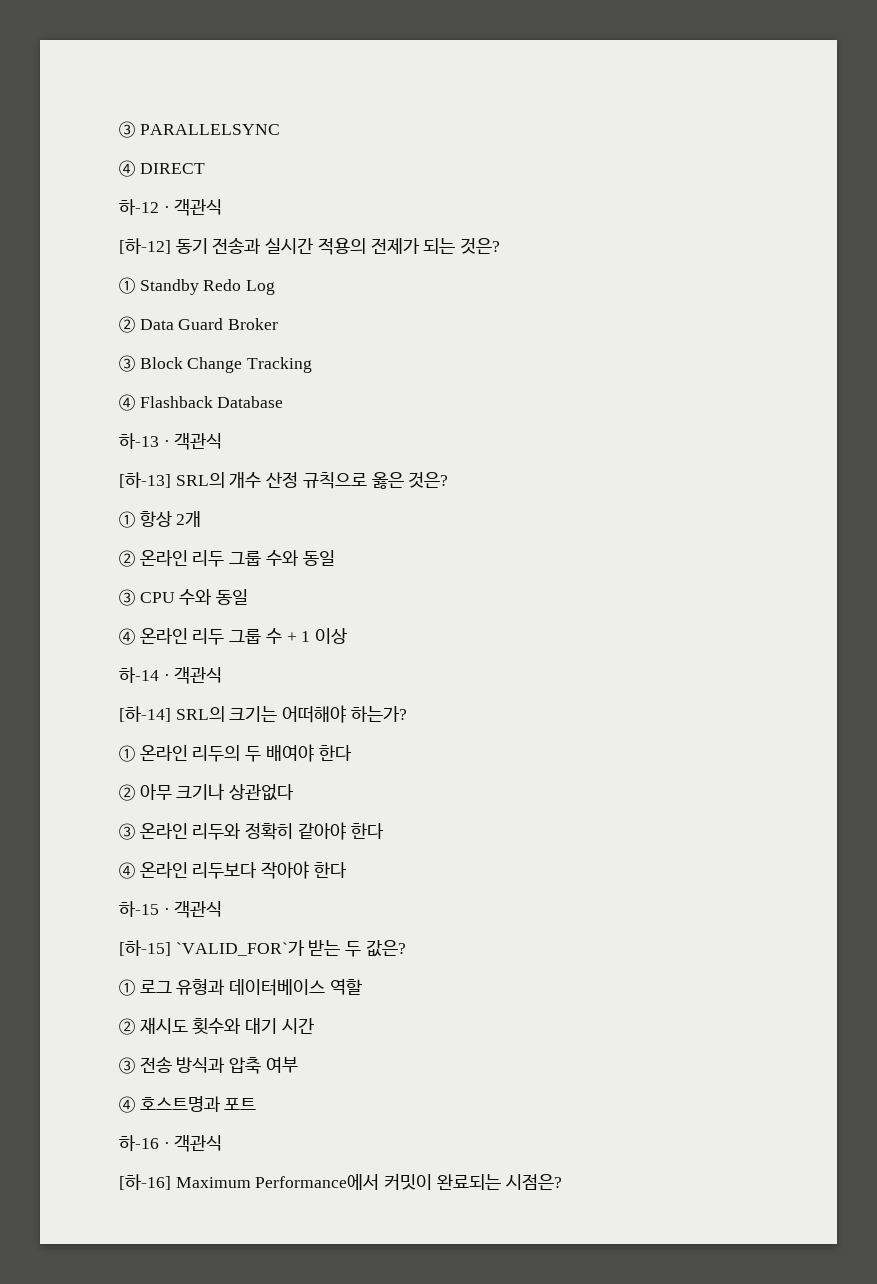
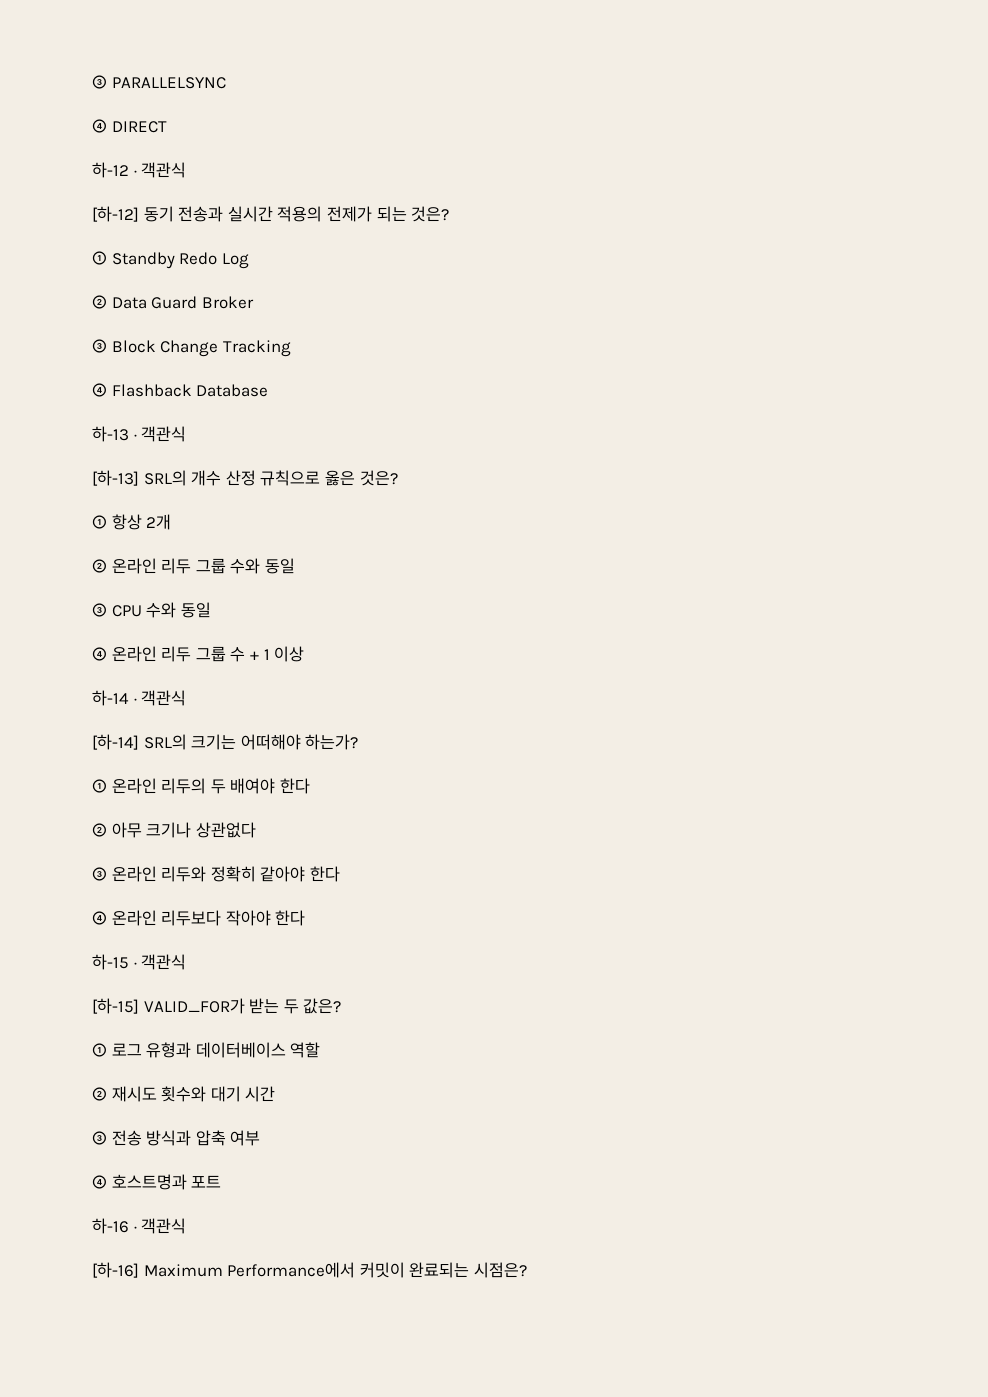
- [하-15] `VALID_FOR`가 받는 두 값은?
+ [하-15] VALID_FOR가 받는 두 값은?

